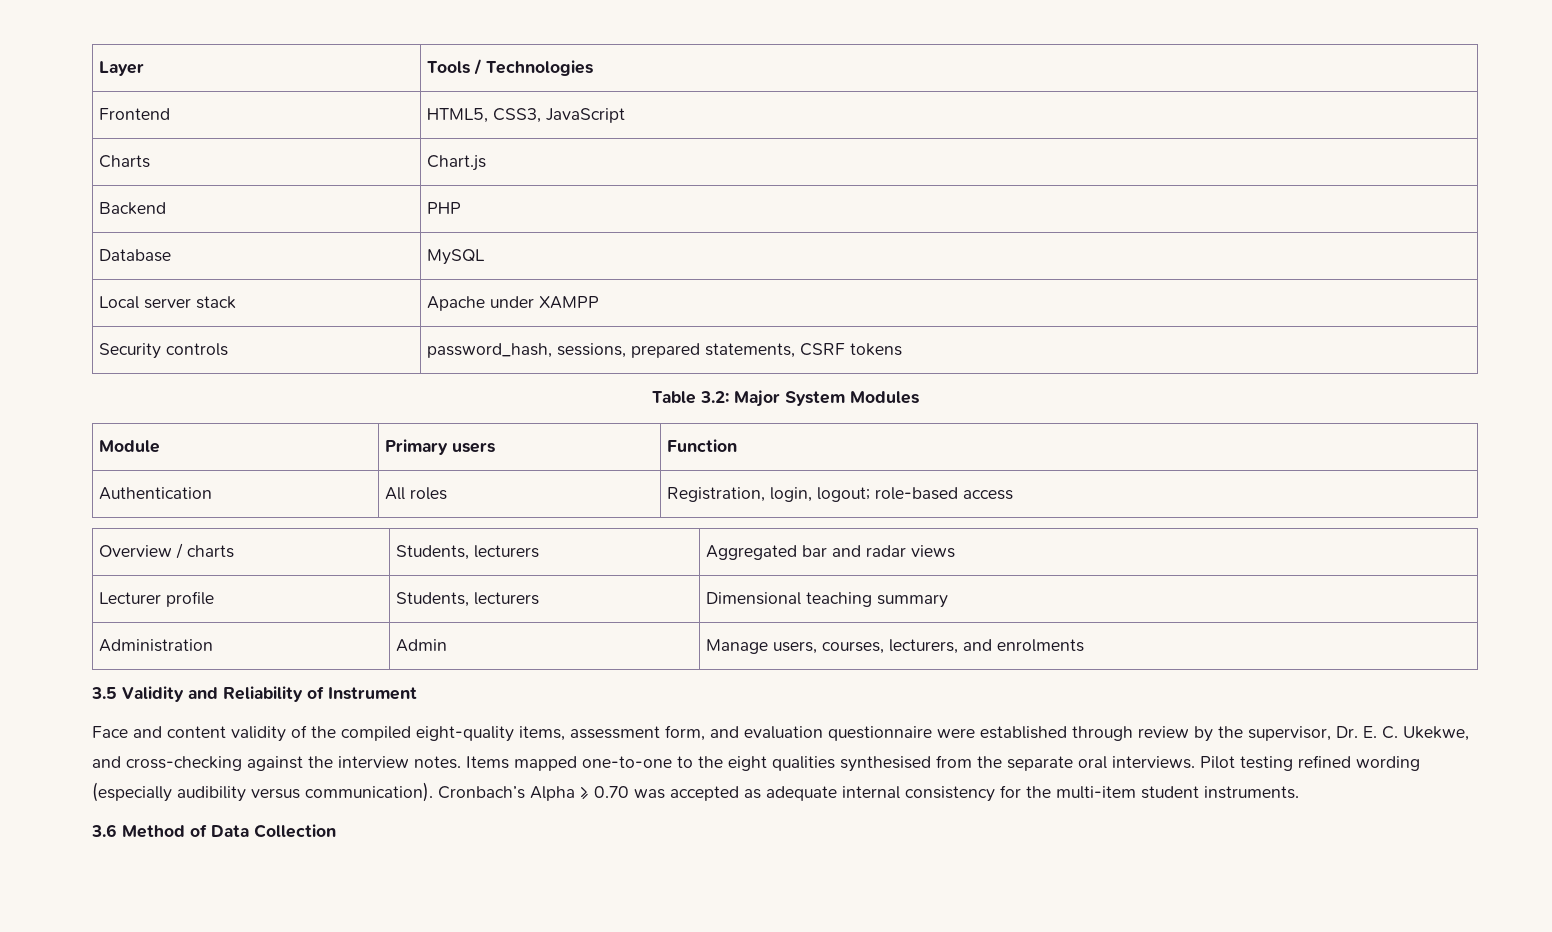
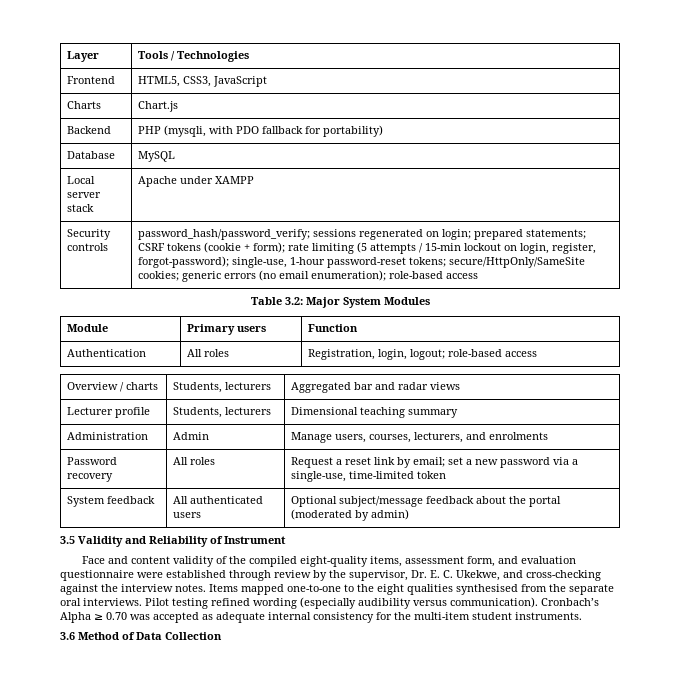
- Backend | PHP
+ Backend | PHP (mysqli, with PDO fallback for portability)
- Security controls | password_hash, sessions, prepared statements, CSRF tokens
+ Security controls | password_hash/password_verify; sessions regenerated on login; prepared statements; CSRF tokens (cookie + form); rate limiting (5 attempts / 15-min lockout on login, register, forgot-password); single-use, 1-hour password-reset tokens; secure/HttpOnly/SameSite cookies; generic errors (no email enumeration); role-based access
+ Password recovery | All roles | Request a reset link by email; set a new password via a single-use, time-limited token
+ System feedback | All authenticated users | Optional subject/message feedback about the portal (moderated by admin)

